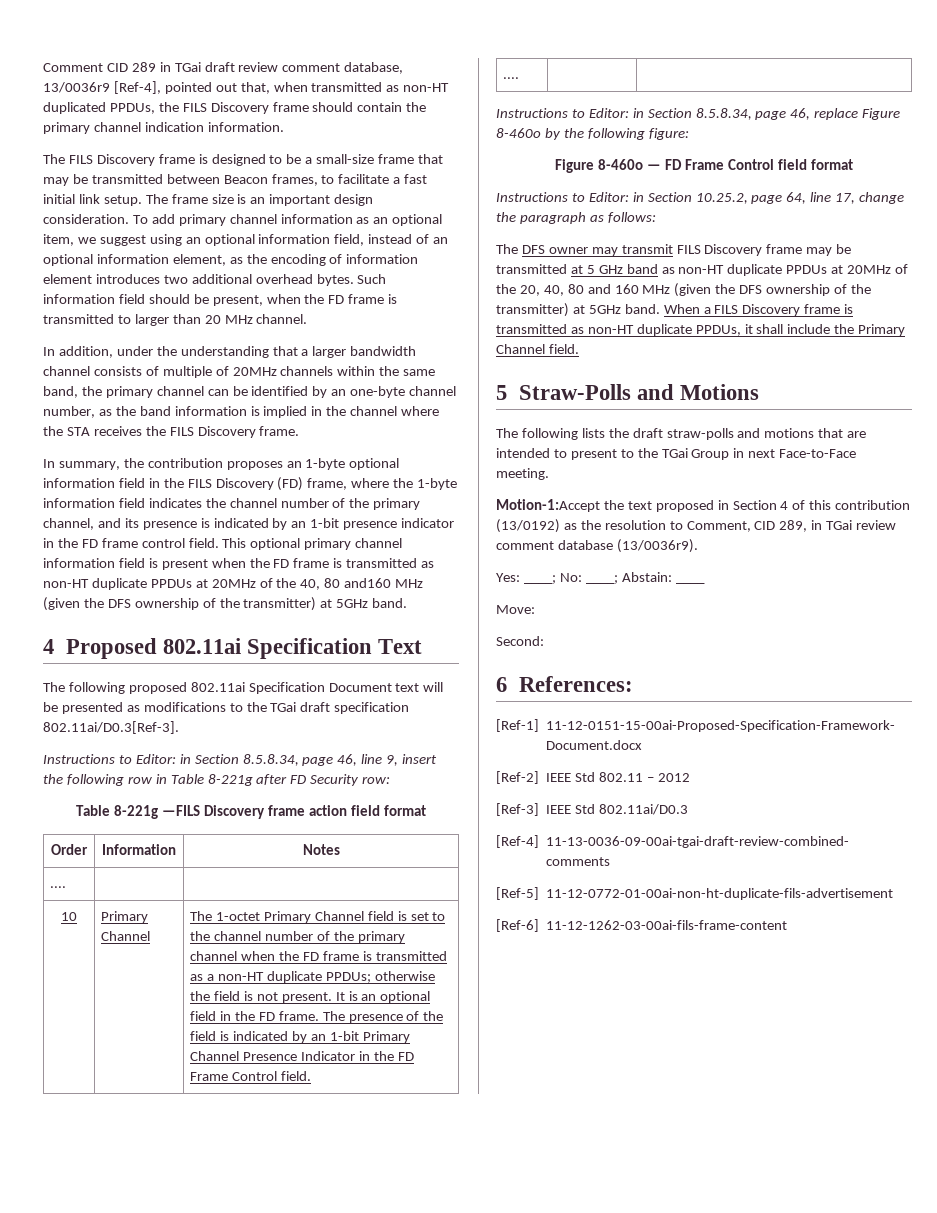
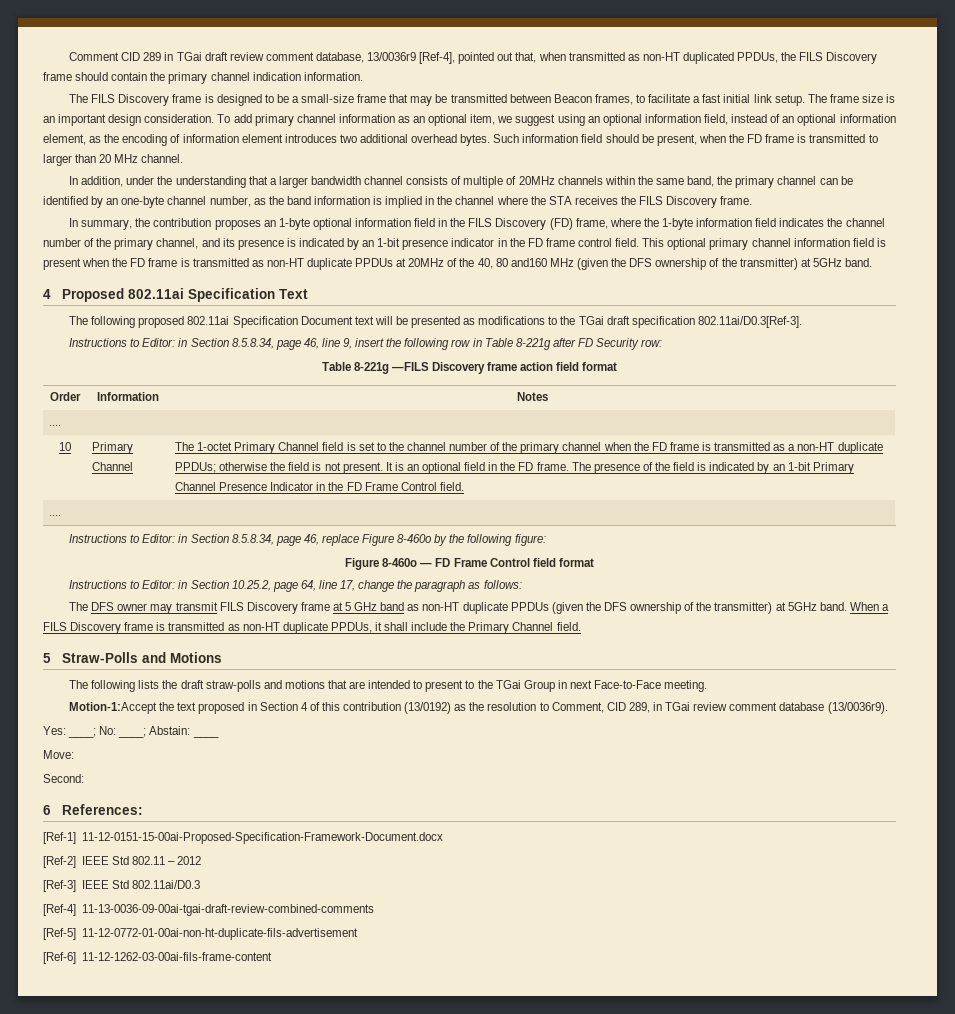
- The DFS owner may transmit FILS Discovery frame may be transmitted at 5 GHz band as non-HT duplicate PPDUs at 20MHz of the 20, 40, 80 and 160 MHz (given the DFS ownership of the transmitter) at 5GHz band.
+ The DFS owner may transmit FILS Discovery frame at 5 GHz band as non-HT duplicate PPDUs (given the DFS ownership of the transmitter) at 5GHz band.

